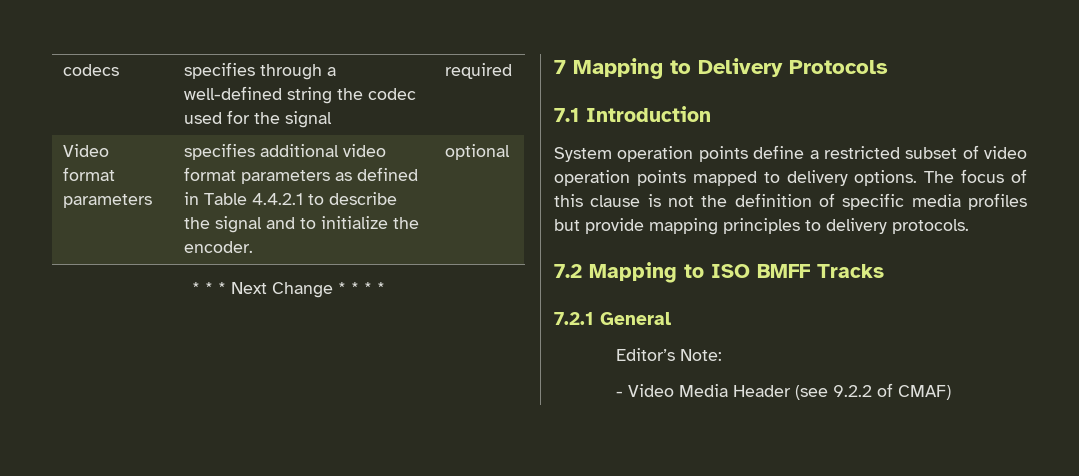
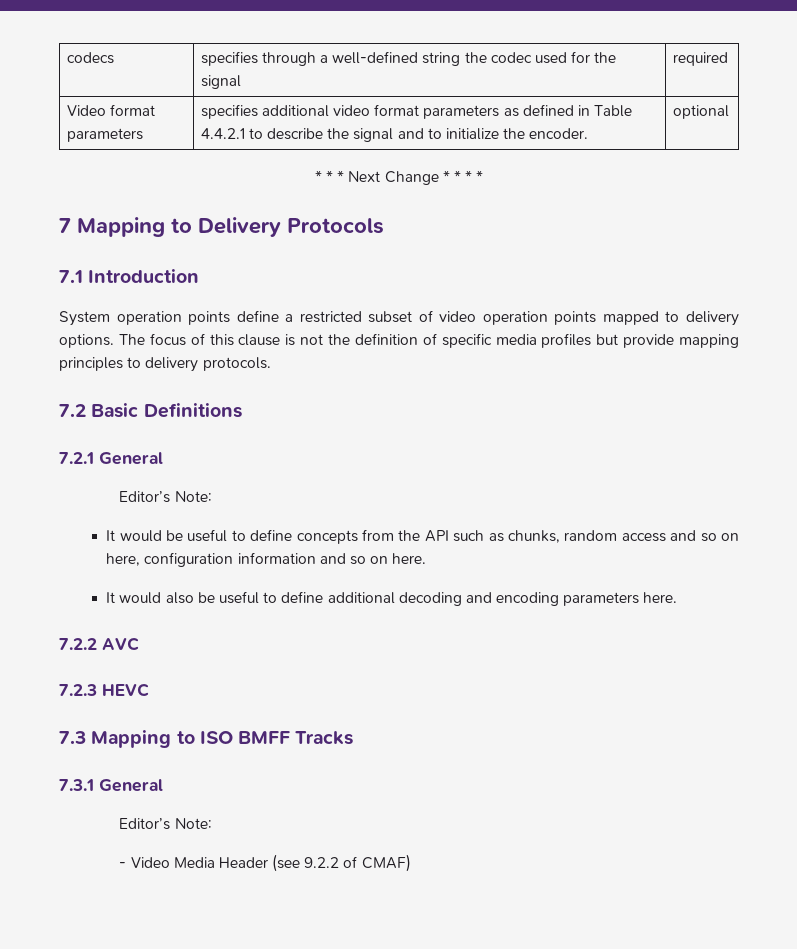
- 7.2 Mapping to ISO BMFF Tracks
+ 7.2 Basic Definitions
+ 7.2.1 General
+ Editor’s Note:
+ It would be useful to define concepts from the API such as chunks, random access and so on here, configuration information and so on here.
+ It would also be useful to define additional decoding and encoding parameters here.
+ 7.2.2 AVC
+ 7.2.3 HEVC
+ 7.3 Mapping to ISO BMFF Tracks
- 7.2.1 General
+ 7.3.1 General

